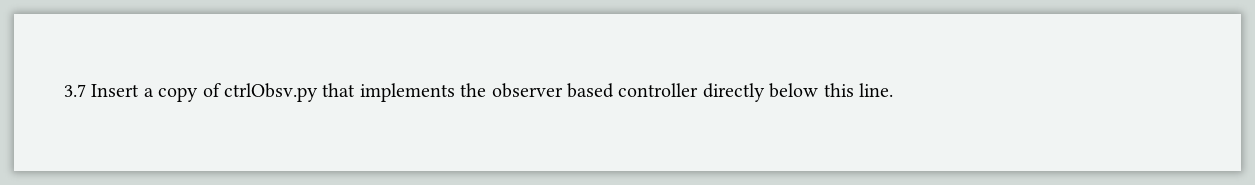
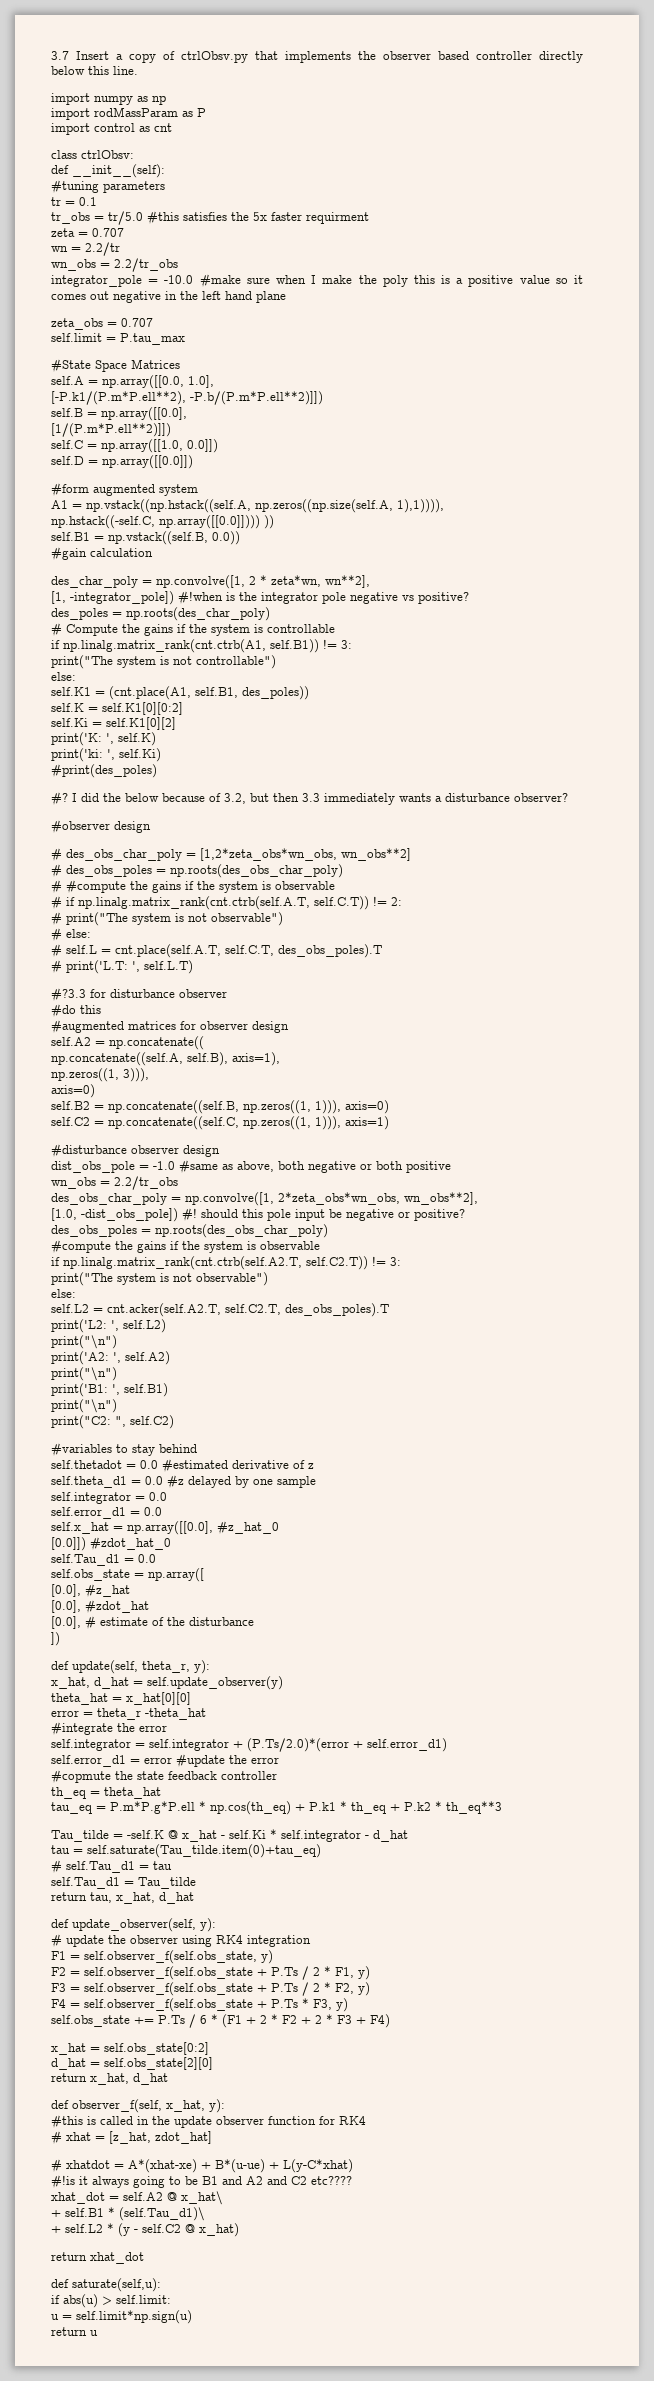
+ import numpy as np
+ import rodMassParam as P
+ import control as cnt
+ class ctrlObsv:
+ def __init__(self):
+ #tuning parameters
+ tr = 0.1
+ tr_obs = tr/5.0 #this satisfies the 5x faster requirment
+ zeta = 0.707
+ wn = 2.2/tr
+ wn_obs = 2.2/tr_obs
+ integrator_pole = -10.0 #make sure when I make the poly this is a positive value so it comes out negative in the left hand plane
+ zeta_obs = 0.707
+ self.limit = P.tau_max
+ #State Space Matrices
+ self.A = np.array([[0.0, 1.0],
+ [-P.k1/(P.m*P.ell**2), -P.b/(P.m*P.ell**2)]])
+ self.B = np.array([[0.0],
+ [1/(P.m*P.ell**2)]])
+ self.C = np.array([[1.0, 0.0]])
+ self.D = np.array([[0.0]])
+ #form augmented system
+ A1 = np.vstack((np.hstack((self.A, np.zeros((np.size(self.A, 1),1)))),
+ np.hstack((-self.C, np.array([[0.0]]))) ))
+ self.B1 = np.vstack((self.B, 0.0))
+ #gain calculation
+ des_char_poly = np.convolve([1, 2 * zeta*wn, wn**2],
+ [1, -integrator_pole]) #!when is the integrator pole negative vs positive?
+ des_poles = np.roots(des_char_poly)
+ # Compute the gains if the system is controllable
+ if np.linalg.matrix_rank(cnt.ctrb(A1, self.B1)) != 3:
+ print("The system is not controllable")
+ else:
+ self.K1 = (cnt.place(A1, self.B1, des_poles))
+ self.K = self.K1[0][0:2]
+ self.Ki = self.K1[0][2]
+ print('K: ', self.K)
+ print('ki: ', self.Ki)
+ #print(des_poles)
+ #? I did the below because of 3.2, but then 3.3 immediately wants a disturbance observer?
+ #observer design
+ # des_obs_char_poly = [1,2*zeta_obs*wn_obs, wn_obs**2]
+ # des_obs_poles = np.roots(des_obs_char_poly)
+ # #compute the gains if the system is observable
+ # if np.linalg.matrix_rank(cnt.ctrb(self.A.T, self.C.T)) != 2:
+ # print("The system is not observable")
+ # else:
+ # self.L = cnt.place(self.A.T, self.C.T, des_obs_poles).T
+ # print('L.T: ', self.L.T)
+ #?3.3 for disturbance observer
+ #do this
+ #augmented matrices for observer design
+ self.A2 = np.concatenate((
+ np.concatenate((self.A, self.B), axis=1),
+ np.zeros((1, 3))),
+ axis=0)
+ self.B2 = np.concatenate((self.B, np.zeros((1, 1))), axis=0)
+ self.C2 = np.concatenate((self.C, np.zeros((1, 1))), axis=1)
+ #disturbance observer design
+ dist_obs_pole = -1.0 #same as above, both negative or both positive
+ wn_obs = 2.2/tr_obs
+ des_obs_char_poly = np.convolve([1, 2*zeta_obs*wn_obs, wn_obs**2],
+ [1.0, -dist_obs_pole]) #! should this pole input be negative or positive?
+ des_obs_poles = np.roots(des_obs_char_poly)
+ #compute the gains if the system is observable
+ if np.linalg.matrix_rank(cnt.ctrb(self.A2.T, self.C2.T)) != 3:
+ print("The system is not observable")
+ else:
+ self.L2 = cnt.acker(self.A2.T, self.C2.T, des_obs_poles).T
+ print('L2: ', self.L2)
+ print("\n")
+ print('A2: ', self.A2)
+ print("\n")
+ print('B1: ', self.B1)
+ print("\n")
+ print("C2: ", self.C2)
+ #variables to stay behind
+ self.thetadot = 0.0 #estimated derivative of z
+ self.theta_d1 = 0.0 #z delayed by one sample
+ self.integrator = 0.0
+ self.error_d1 = 0.0
+ self.x_hat = np.array([[0.0], #z_hat_0
+ [0.0]]) #zdot_hat_0
+ self.Tau_d1 = 0.0
+ self.obs_state = np.array([
+ [0.0], #z_hat
+ [0.0], #zdot_hat
+ [0.0], # estimate of the disturbance
+ ])
+ def update(self, theta_r, y):
+ x_hat, d_hat = self.update_observer(y)
+ theta_hat = x_hat[0][0]
+ error = theta_r -theta_hat
+ #integrate the error
+ self.integrator = self.integrator + (P.Ts/2.0)*(error + self.error_d1)
+ self.error_d1 = error #update the error
+ #copmute the state feedback controller
+ th_eq = theta_hat
+ tau_eq = P.m*P.g*P.ell * np.cos(th_eq) + P.k1 * th_eq + P.k2 * th_eq**3
+ Tau_tilde = -self.K @ x_hat - self.Ki * self.integrator - d_hat
+ tau = self.saturate(Tau_tilde.item(0)+tau_eq)
+ # self.Tau_d1 = tau
+ self.Tau_d1 = Tau_tilde
+ return tau, x_hat, d_hat
+ def update_observer(self, y):
+ # update the observer using RK4 integration
+ F1 = self.observer_f(self.obs_state, y)
+ F2 = self.observer_f(self.obs_state + P.Ts / 2 * F1, y)
+ F3 = self.observer_f(self.obs_state + P.Ts / 2 * F2, y)
+ F4 = self.observer_f(self.obs_state + P.Ts * F3, y)
+ self.obs_state += P.Ts / 6 * (F1 + 2 * F2 + 2 * F3 + F4)
+ x_hat = self.obs_state[0:2]
+ d_hat = self.obs_state[2][0]
+ return x_hat, d_hat
+ def observer_f(self, x_hat, y):
+ #this is called in the update observer function for RK4
+ # xhat = [z_hat, zdot_hat]
+ # xhatdot = A*(xhat-xe) + B*(u-ue) + L(y-C*xhat)
+ #!is it always going to be B1 and A2 and C2 etc????
+ xhat_dot = self.A2 @ x_hat\
+ + self.B1 * (self.Tau_d1)\
+ + self.L2 * (y - self.C2 @ x_hat)
+ return xhat_dot
+ def saturate(self,u):
+ if abs(u) > self.limit:
+ u = self.limit*np.sign(u)
+ return u

